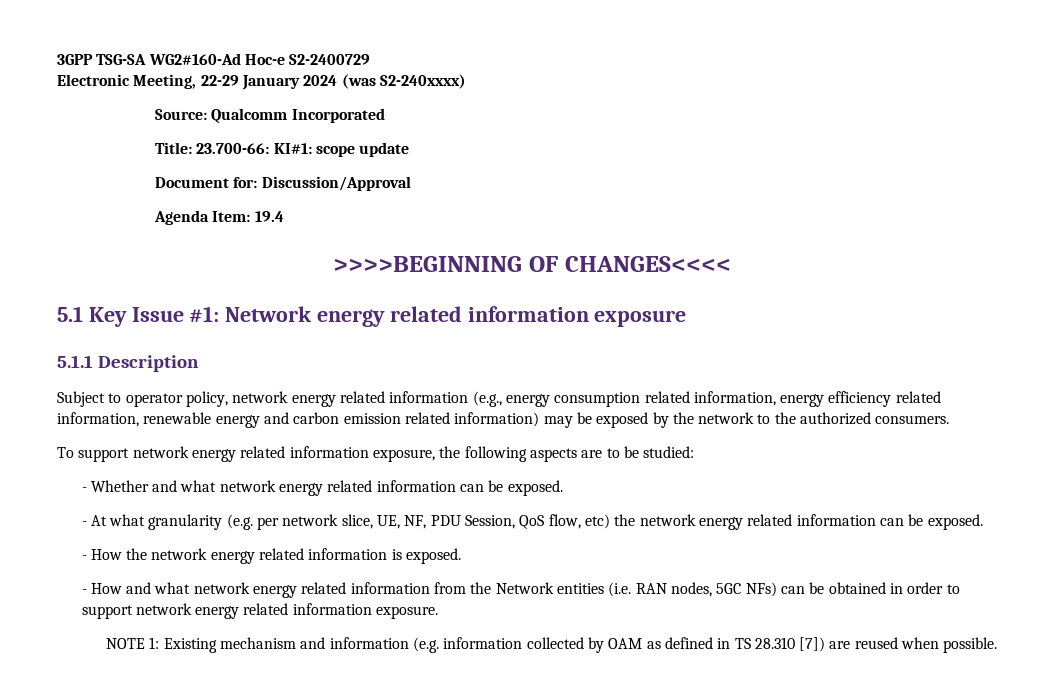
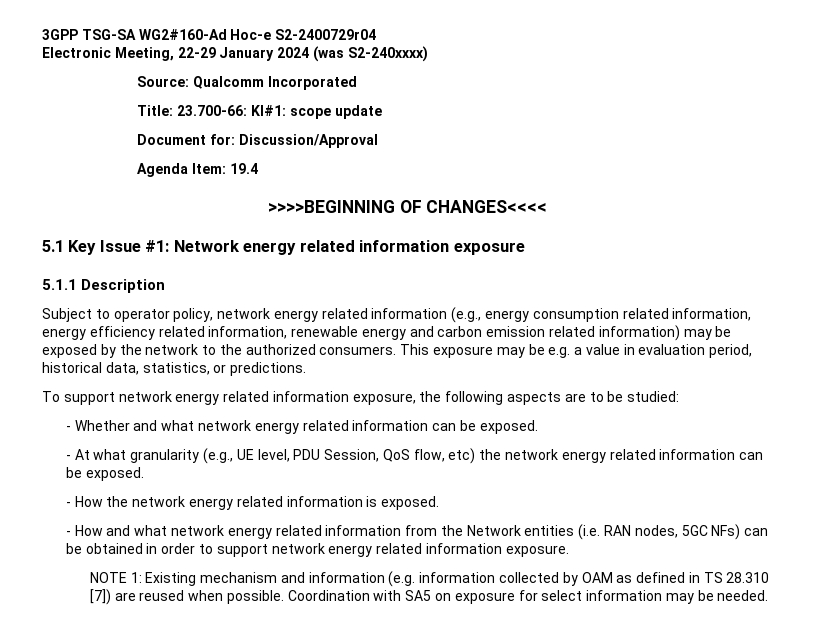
- 3GPP TSG-SA WG2#160-Ad Hoc-e S2-2400729
+ 3GPP TSG-SA WG2#160-Ad Hoc-e S2-2400729r04
+ This exposure may be e.g. a value in evaluation period, historical data, statistics, or predictions.
- - At what granularity (e.g. per network slice, UE, NF, PDU Session, QoS flow, etc) the network energy related information can be exposed.
+ - At what granularity (e.g., UE level, PDU Session, QoS flow, etc) the network energy related information can be exposed.
+ Coordination with SA5 on exposure for select information may be needed.

